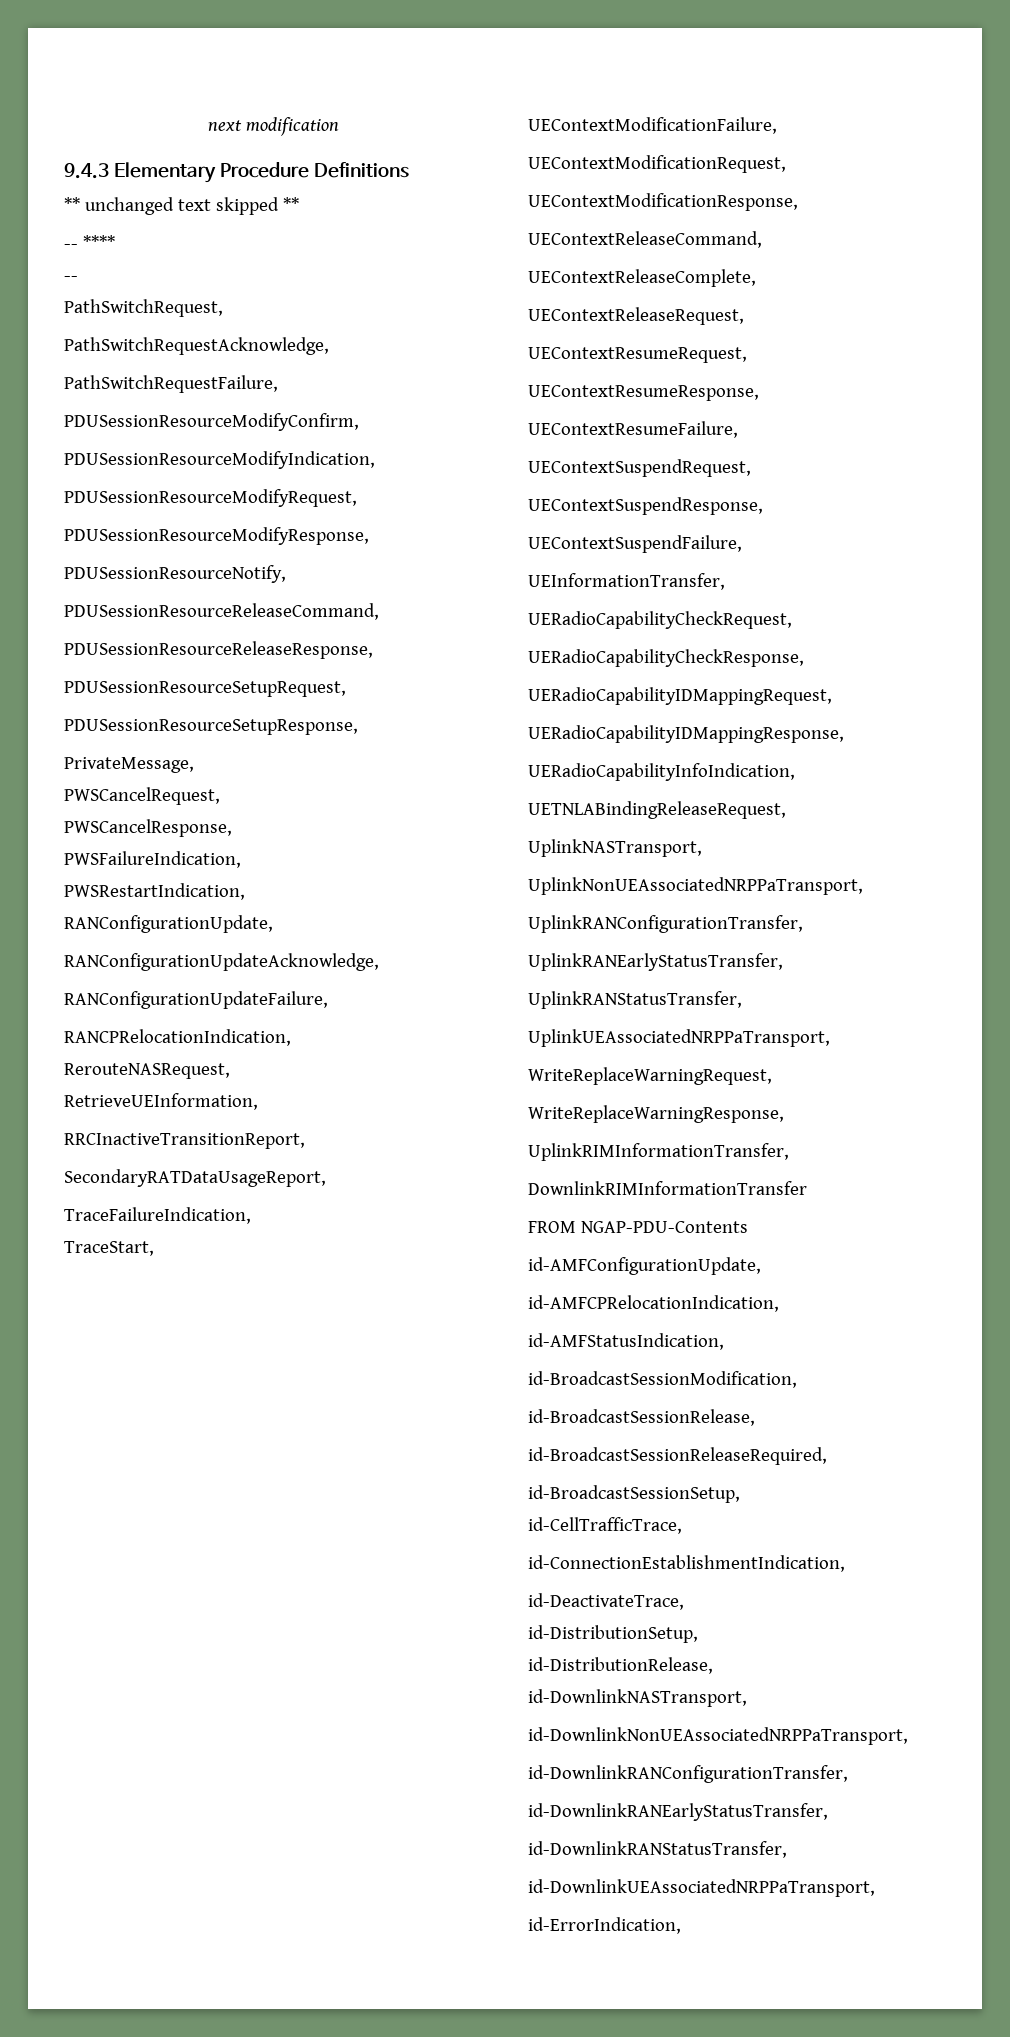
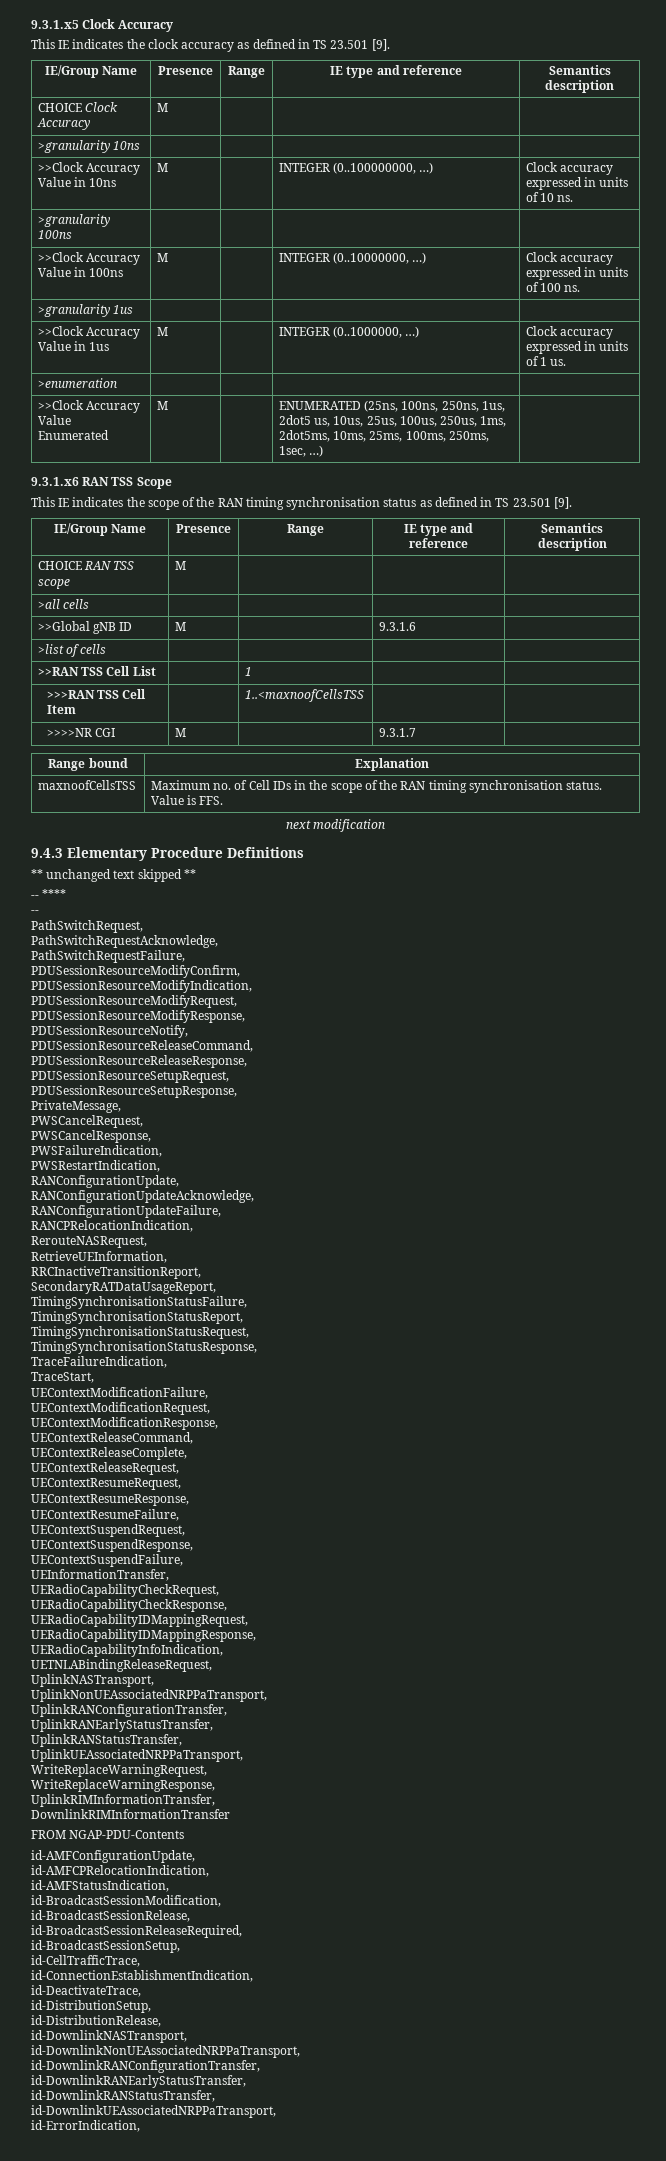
+ 9.3.1.x5 Clock Accuracy
+ This IE indicates the clock accuracy as defined in TS 23.501 [9].
+ IE/Group Name | Presence | Range | IE type and reference | Semantics description
+ CHOICE Clock Accuracy | M | | |
+ >granularity 10ns | | | |
+ >>Clock Accuracy Value in 10ns | M | | INTEGER (0..100000000, …) | Clock accuracy expressed in units of 10 ns.
+ >granularity 100ns | | | |
+ >>Clock Accuracy Value in 100ns | M | | INTEGER (0..10000000, …) | Clock accuracy expressed in units of 100 ns.
+ >granularity 1us | | | |
+ >>Clock Accuracy Value in 1us | M | | INTEGER (0..1000000, …) | Clock accuracy expressed in units of 1 us.
+ >enumeration | | | |
+ >>Clock Accuracy Value Enumerated | M | | ENUMERATED (25ns, 100ns, 250ns, 1us, 2dot5 us, 10us, 25us, 100us, 250us, 1ms, 2dot5ms, 10ms, 25ms, 100ms, 250ms, 1sec, …) |
+ 9.3.1.x6 RAN TSS Scope
+ This IE indicates the scope of the RAN timing synchronisation status as defined in TS 23.501 [9].
+ IE/Group Name | Presence | Range | IE type and reference | Semantics description
+ CHOICE RAN TSS scope | M | | |
+ >all cells | | | |
+ >>Global gNB ID | M | | 9.3.1.6 |
+ >list of cells | | | |
+ >>RAN TSS Cell List | | 1 | |
+ >>>RAN TSS Cell Item | | 1..<maxnoofCellsTSS | |
+ >>>>NR CGI | M | | 9.3.1.7 |
+ Range bound | Explanation
+ maxnoofCellsTSS | Maximum no. of Cell IDs in the scope of the RAN timing synchronisation status. Value is FFS.
+ TimingSynchronisationStatusFailure,
+ TimingSynchronisationStatusReport,
+ TimingSynchronisationStatusRequest,
+ TimingSynchronisationStatusResponse,

